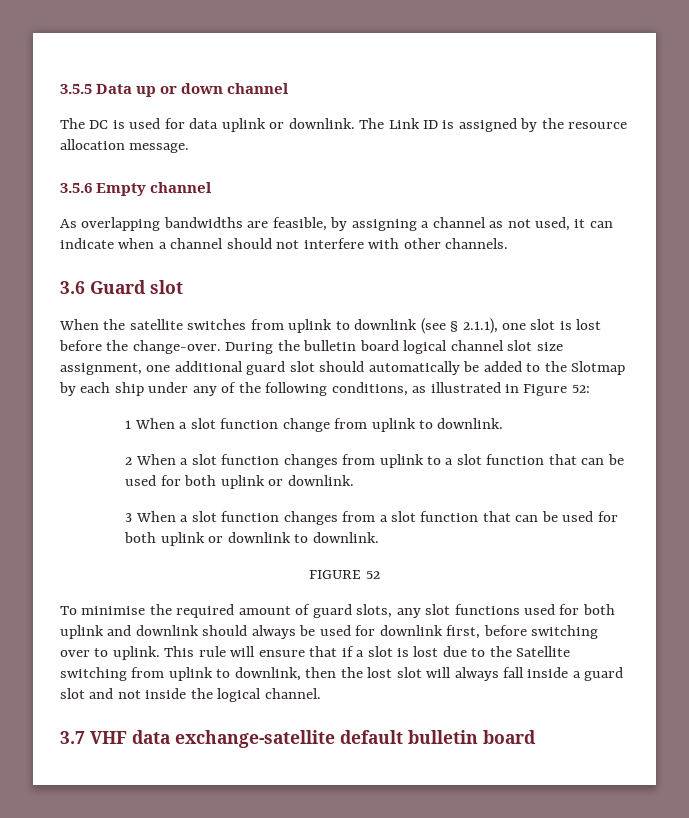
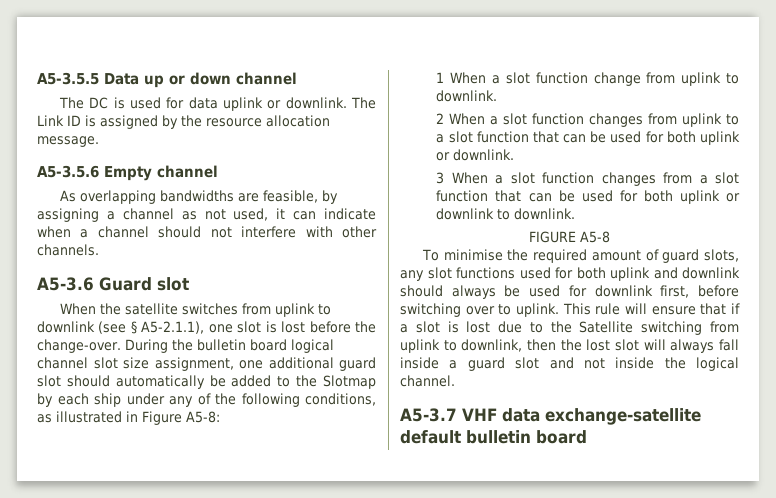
- 3.5.5 Data up or down channel
+ A5-3.5.5 Data up or down channel
- 3.5.6 Empty channel
+ A5-3.5.6 Empty channel
- 3.6 Guard slot
+ A5-3.6 Guard slot
- When the satellite switches from uplink to downlink (see § 2.1.1), one slot is lost before the change-over.
+ When the satellite switches from uplink to downlink (see § A5-2.1.1), one slot is lost before the change-over.
- During the bulletin board logical channel slot size assignment, one additional guard slot should automatically be added to the Slotmap by each ship under any of the following conditions, as illustrated in Figure 52:
+ During the bulletin board logical channel slot size assignment, one additional guard slot should automatically be added to the Slotmap by each ship under any of the following conditions, as illustrated in Figure A5-8:
- FIGURE 52
+ FIGURE A5-8
- 3.7 VHF data exchange-satellite default bulletin board
+ A5-3.7 VHF data exchange-satellite default bulletin board

